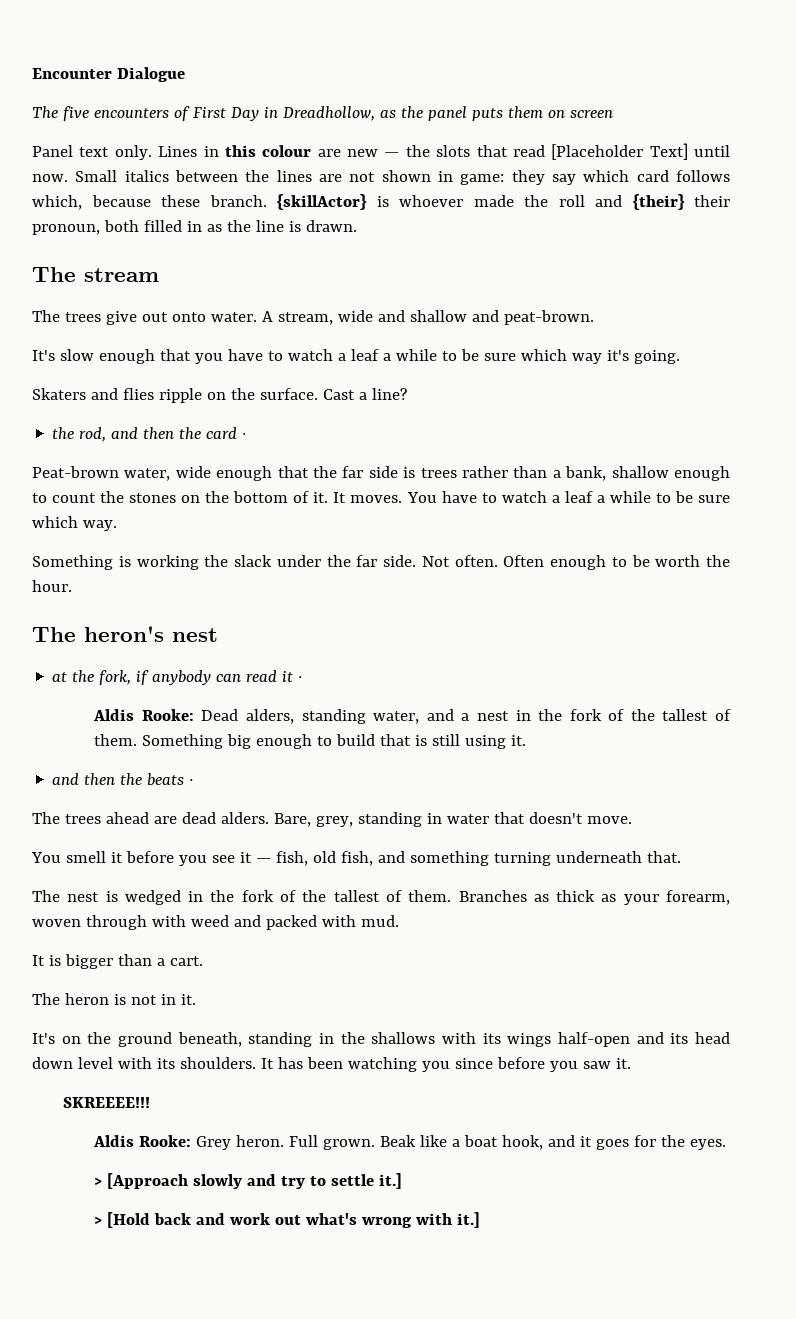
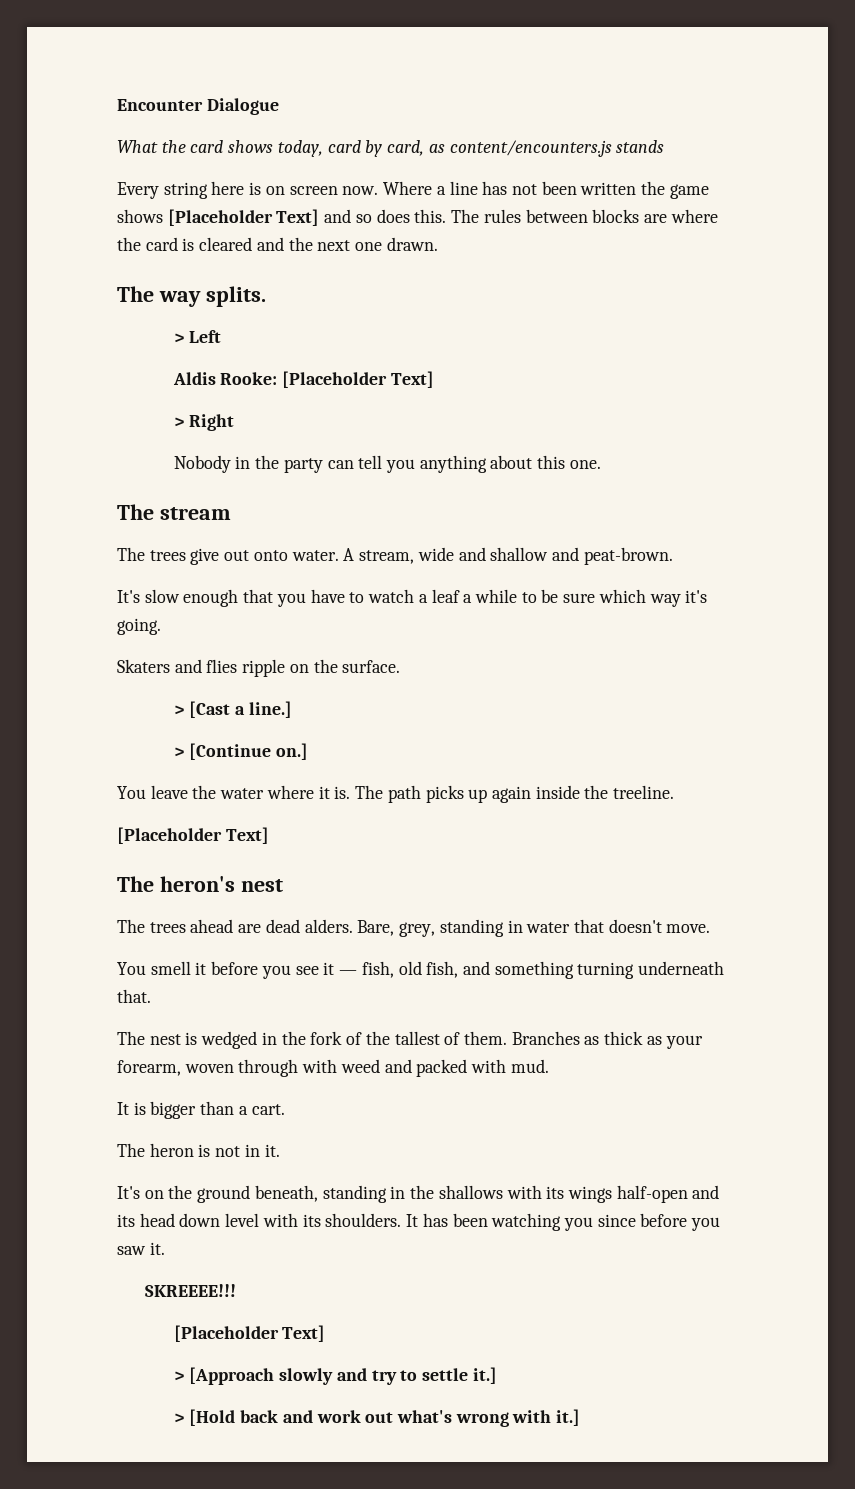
- The five encounters of First Day in Dreadhollow, as the panel puts them on screen
- Panel text only. Lines in this colour are new — the slots that read [Placeholder Text] until now. Small italics between the lines are not shown in game: they say which card follows which, because these branch. {skillActor} is whoever made the roll and {their} their pronoun, both filled in as the line is drawn.
+ What the card shows today, card by card, as content/encounters.js stands
+ Every string here is on screen now. Where a line has not been written the game shows [Placeholder Text] and so does this. The rules between blocks are where the card is cleared and the next one drawn.
+ The way splits.
+ > Left
+ Aldis Rooke: [Placeholder Text]
+ > Right
+ Nobody in the party can tell you anything about this one.
- Skaters and flies ripple on the surface. Cast a line?
- the rod, and then the card ·
- Peat-brown water, wide enough that the far side is trees rather than a bank, shallow enough to count the stones on the bottom of it. It moves. You have to watch a leaf a while to be sure which way.
- Something is working the slack under the far side. Not often. Often enough to be worth the hour.
+ Skaters and flies ripple on the surface.
+ > [Cast a line.]
+ > [Continue on.]
+ You leave the water where it is. The path picks up again inside the treeline.
+ [Placeholder Text]
  The heron's nest
- at the fork, if anybody can read it ·
- Aldis Rooke: Dead alders, standing water, and a nest in the fork of the tallest of them. Something big enough to build that is still using it.
- and then the beats ·
  SKREEEE!!!
- Aldis Rooke: Grey heron. Full grown. Beak like a boat hook, and it goes for the eyes.
+ [Placeholder Text]

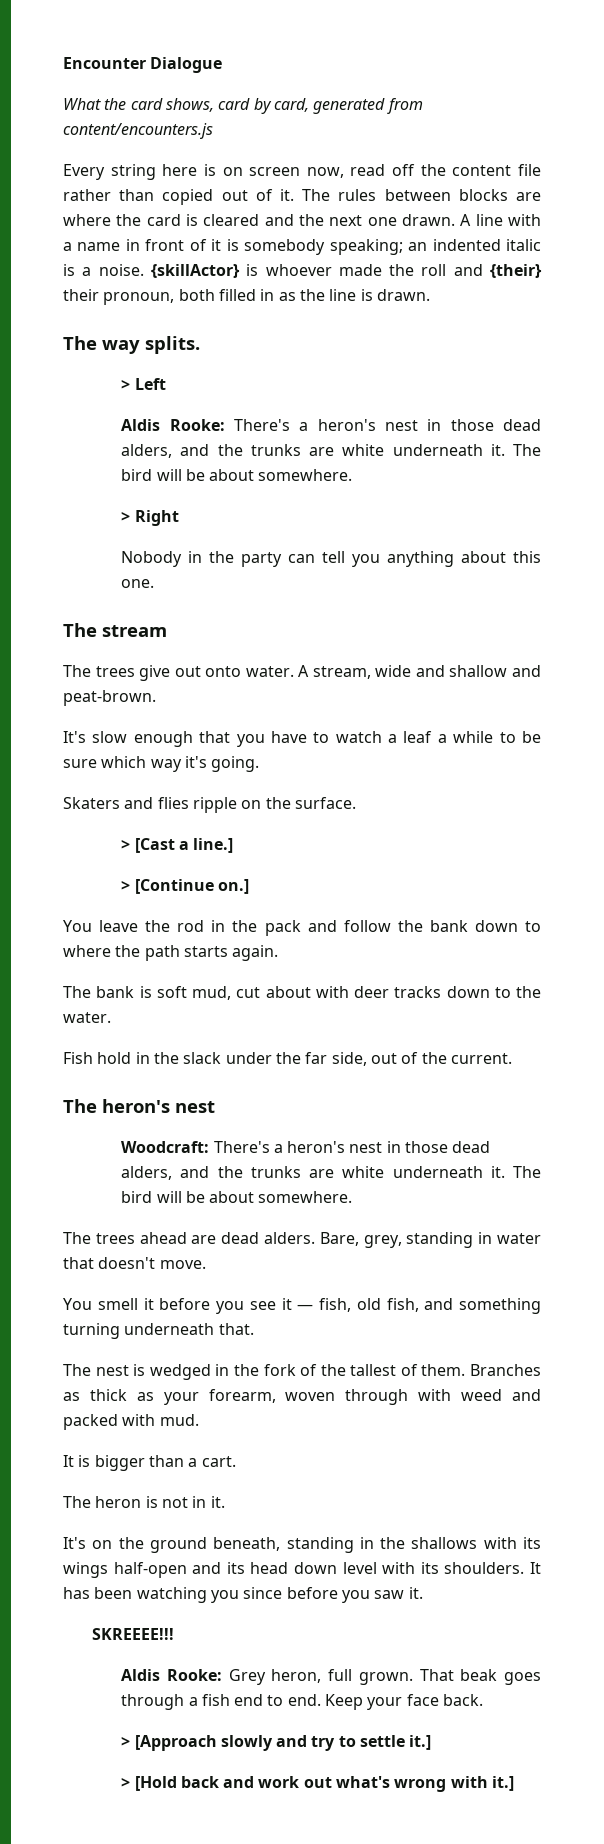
- What the card shows today, card by card, as content/encounters.js stands
+ What the card shows, card by card, generated from content/encounters.js
- Every string here is on screen now. Where a line has not been written the game shows [Placeholder Text] and so does this.
+ Every string here is on screen now, read off the content file rather than copied out of it.
+ A line with a name in front of it is somebody speaking; an indented italic is a noise. {skillActor} is whoever made the roll and {their} their pronoun, both filled in as the line is drawn.
- Aldis Rooke: [Placeholder Text]
+ Aldis Rooke: There's a heron's nest in those dead alders, and the trunks are white underneath it. The bird will be about somewhere.
- You leave the water where it is. The path picks up again inside the treeline.
- [Placeholder Text]
+ You leave the rod in the pack and follow the bank down to where the path starts again.
+ The bank is soft mud, cut about with deer tracks down to the water.
+ Fish hold in the slack under the far side, out of the current.
  The heron's nest
+ Woodcraft: There's a heron's nest in those dead alders, and the trunks are white underneath it. The bird will be about somewhere.
  SKREEEE!!!
- [Placeholder Text]
+ Aldis Rooke: Grey heron, full grown. That beak goes through a fish end to end. Keep your face back.

